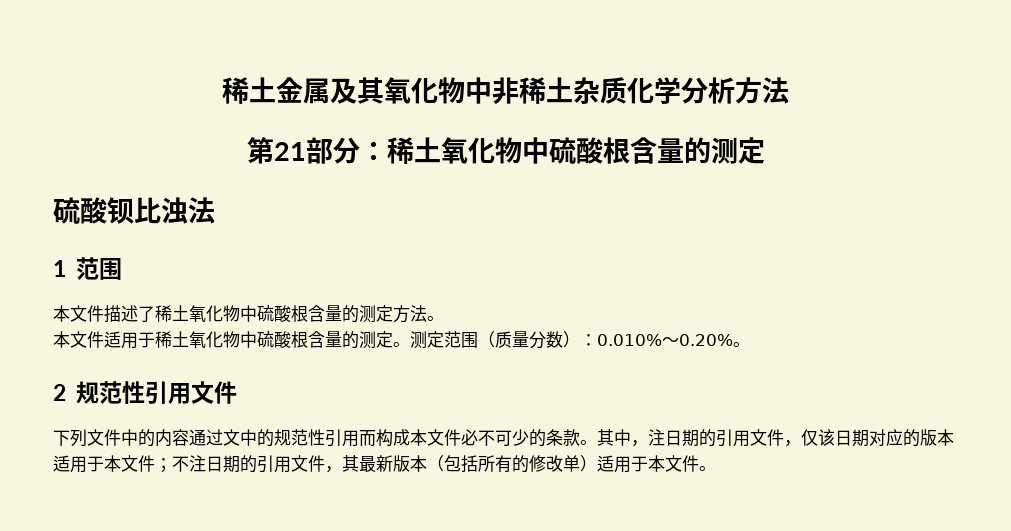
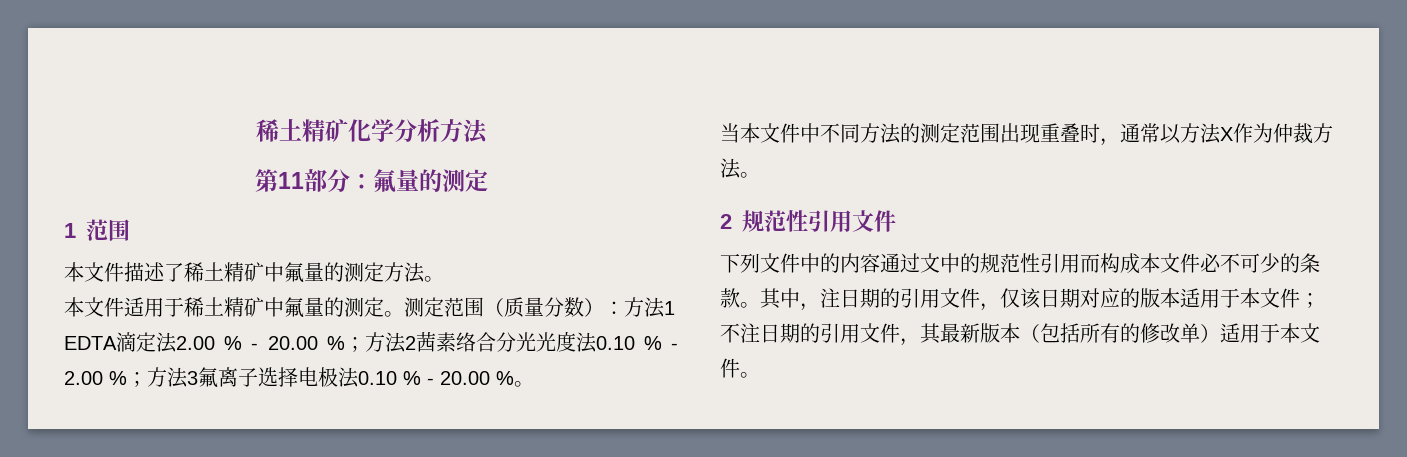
- 稀土金属及其氧化物中非稀土杂质化学分析方法
- 第21部分：稀土氧化物中硫酸根含量的测定
- 硫酸钡比浊法
+ 稀土精矿化学分析方法
+ 第11部分：氟量的测定
- 本文件描述了稀土氧化物中硫酸根含量的测定方法。
+ 本文件描述了稀土精矿中氟量的测定方法。
- 本文件适用于稀土氧化物中硫酸根含量的测定。
+ 本文件适用于稀土精矿中氟量的测定。
- 测定范围（质量分数）：0.010%～0.20%。
+ 测定范围（质量分数）：方法1 EDTA滴定法2.00 % - 20.00 %；方法2茜素络合分光光度法0.10 % - 2.00 %；方法3氟离子选择电极法0.10 % - 20.00 %。
+ 当本文件中不同方法的测定范围出现重叠时，通常以方法X作为仲裁方法。

